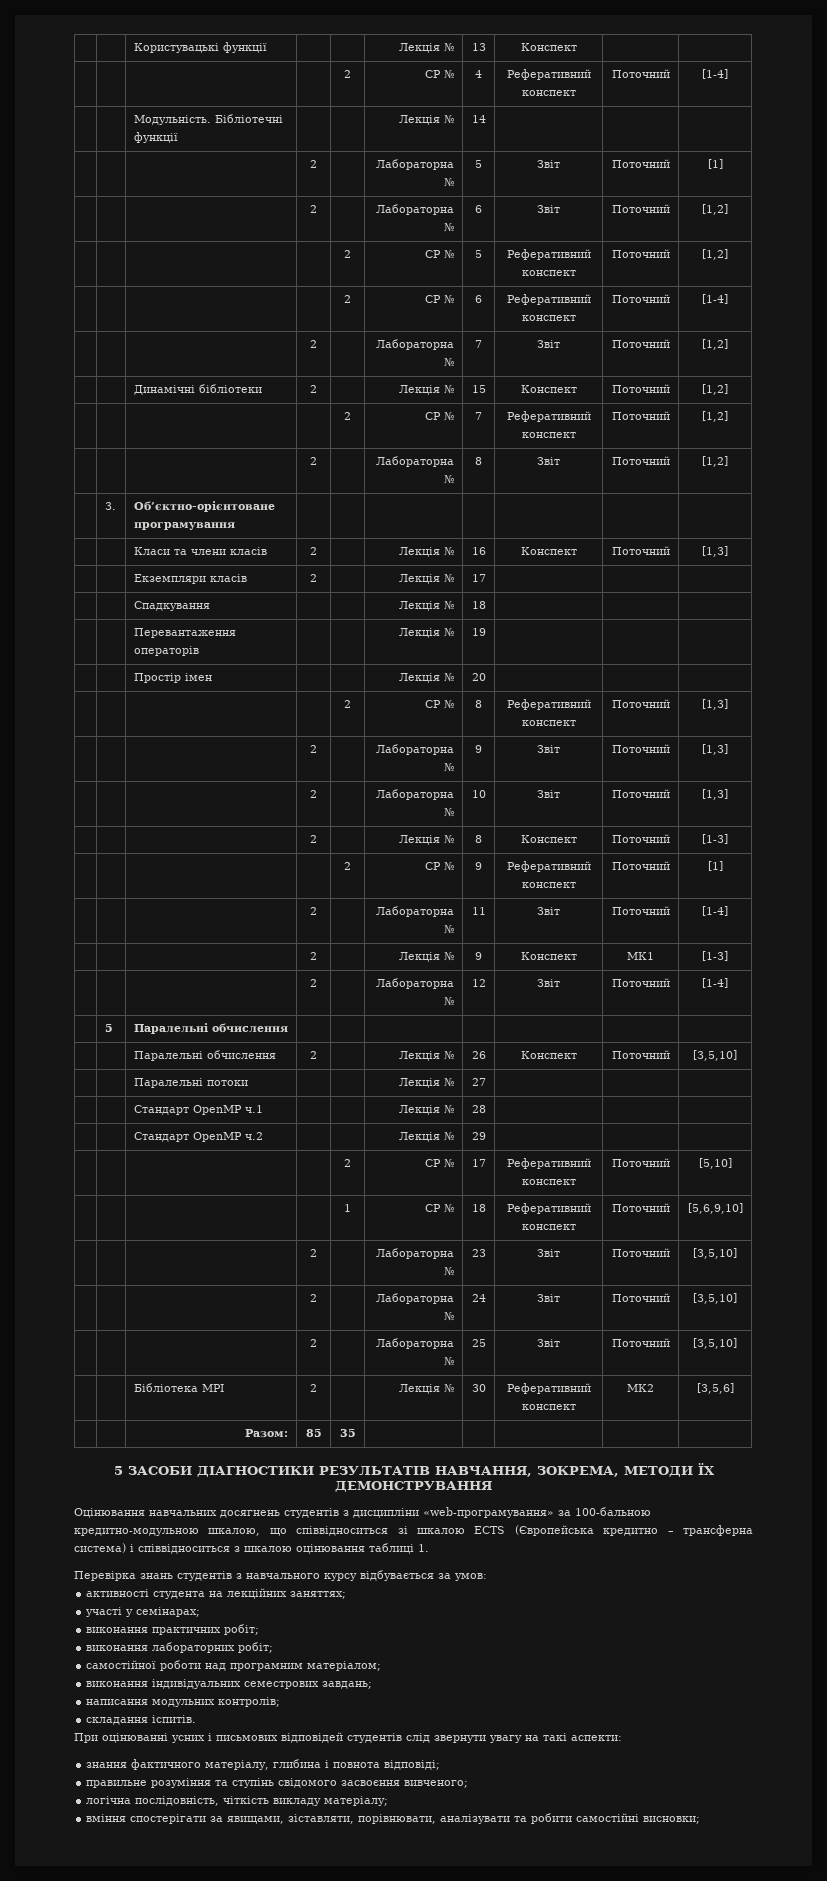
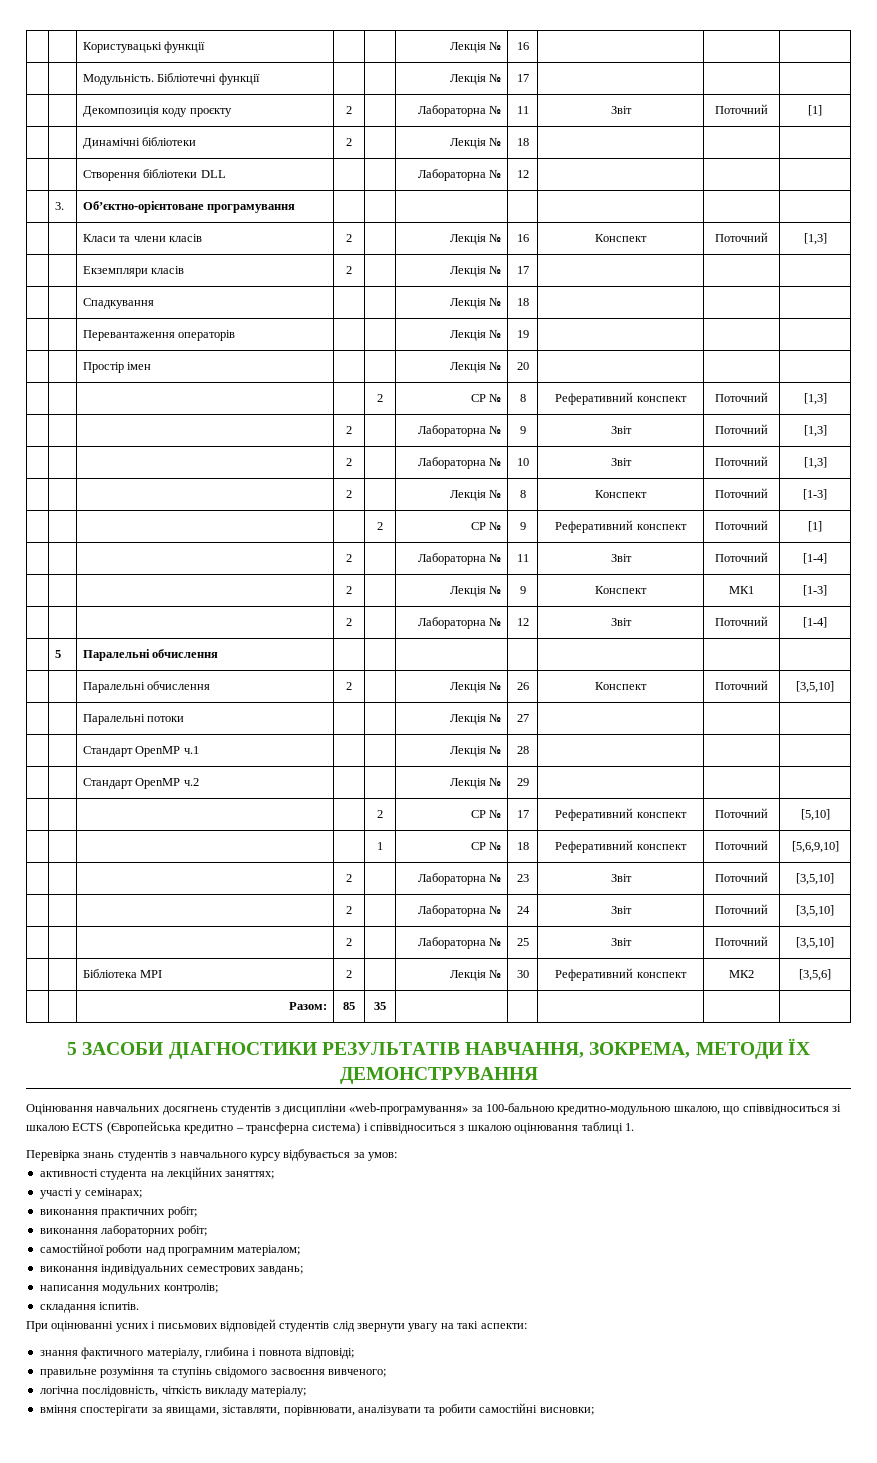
- | | Користувацькі функції | | | Лекція № | 13 | Конспект | |
- | | | | 2 | СР № | 4 | Реферативний конспект | Поточний | [1-4]
+ | | Користувацькі функції | | | Лекція № | 16 | | |
- | | Модульність. Бібліотечні функції | | | Лекція № | 14 | | |
- | | | 2 | | Лабораторна № | 5 | Звіт | Поточний | [1]
+ | | Модульність. Бібліотечні функції | | | Лекція № | 17 | | |
+ | | Декомпозиція коду проєкту | 2 | | Лабораторна № | 11 | Звіт | Поточний | [1]
- | | | 2 | | Лабораторна № | 6 | Звіт | Поточний | [1,2]
- | | | | 2 | СР № | 5 | Реферативний конспект | Поточний | [1,2]
- | | | | 2 | СР № | 6 | Реферативний конспект | Поточний | [1-4]
- | | | 2 | | Лабораторна № | 7 | Звіт | Поточний | [1,2]
- | | Динамічні бібліотеки | 2 | | Лекція № | 15 | Конспект | Поточний | [1,2]
- | | | | 2 | СР № | 7 | Реферативний конспект | Поточний | [1,2]
- | | | 2 | | Лабораторна № | 8 | Звіт | Поточний | [1,2]
+ | | Динамічні бібліотеки | 2 | | Лекція № | 18 | | |
+ | | Створення бібліотеки DLL | | | Лабораторна № | 12 | | |

